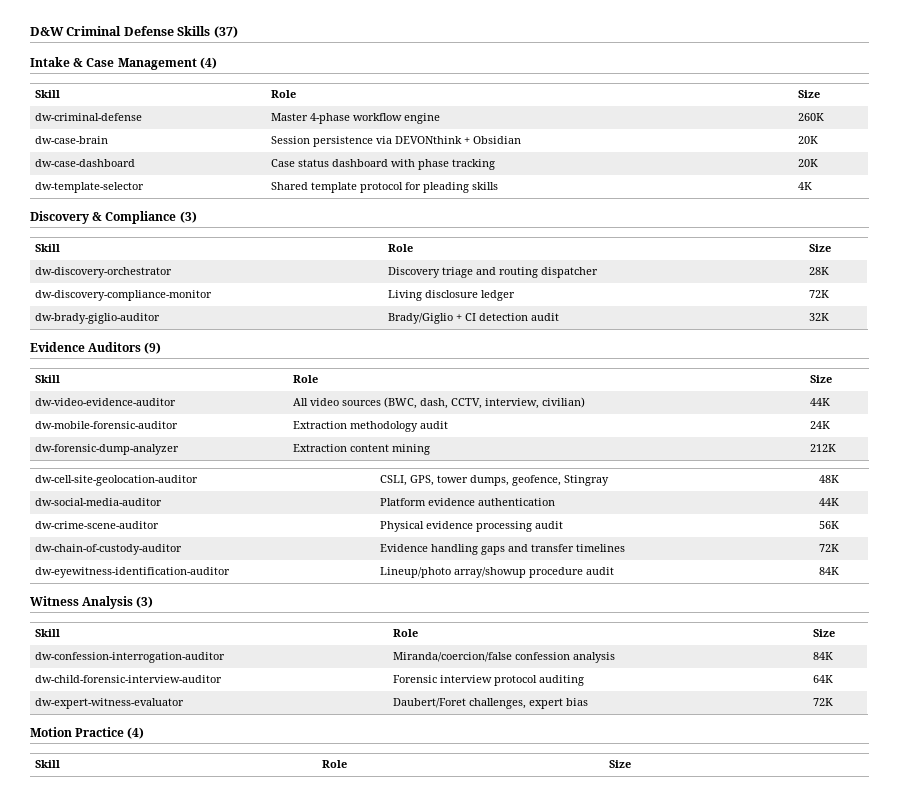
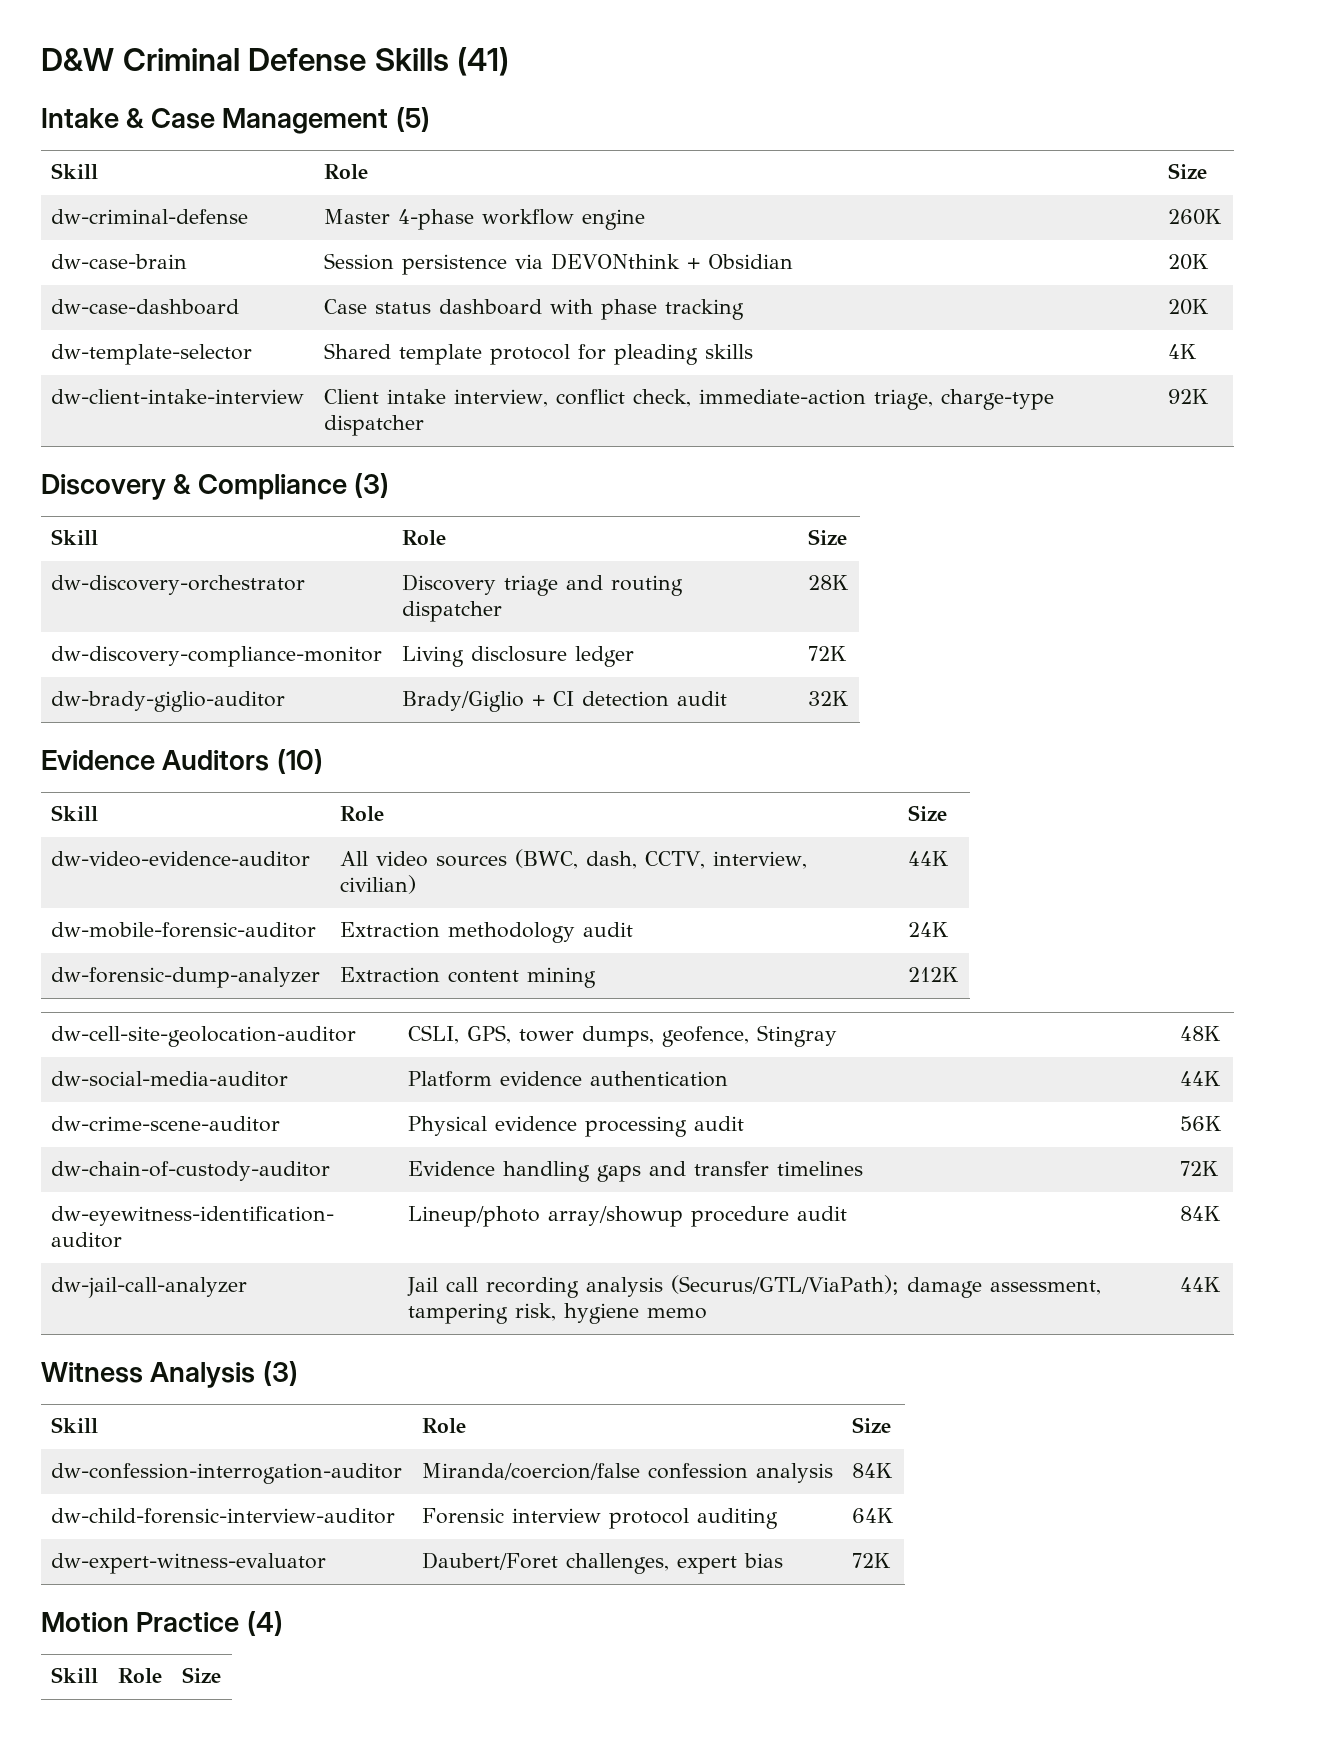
- D&W Criminal Defense Skills (37)
+ D&W Criminal Defense Skills (41)
- Intake & Case Management (4)
+ Intake & Case Management (5)
+ dw-client-intake-interview | Client intake interview, conflict check, immediate-action triage, charge-type dispatcher | 92K
- Evidence Auditors (9)
+ Evidence Auditors (10)
+ dw-jail-call-analyzer | Jail call recording analysis (Securus/GTL/ViaPath); damage assessment, tampering risk, hygiene memo | 44K

